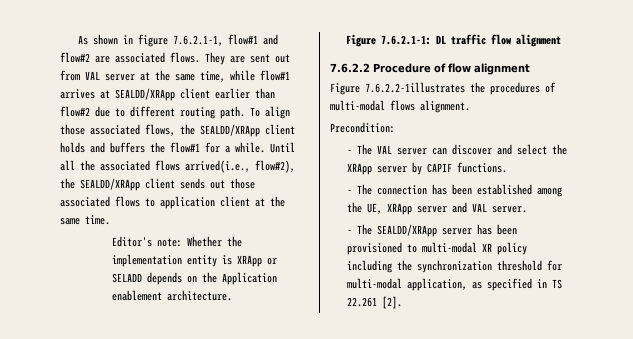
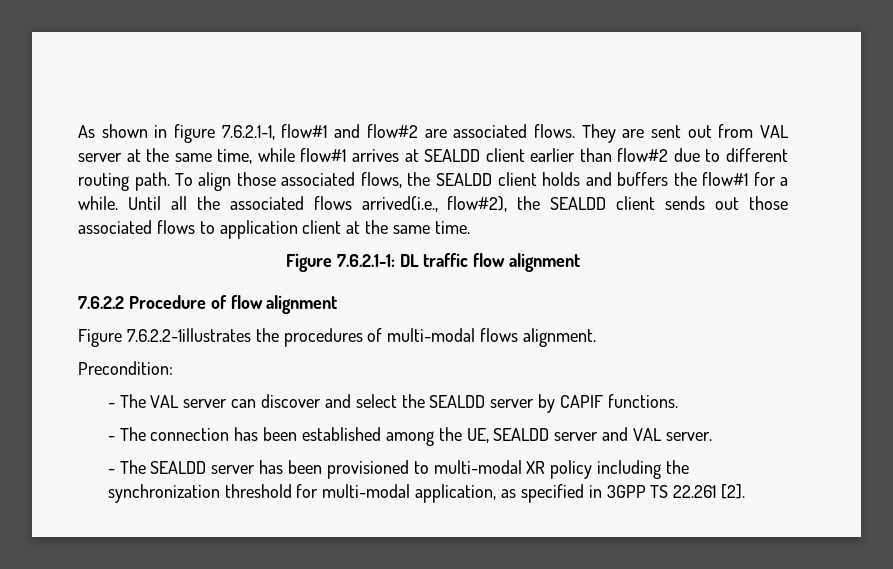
- They are sent out from VAL server at the same time, while flow#1 arrives at SEALDD/XRApp client earlier than flow#2 due to different routing path.
+ They are sent out from VAL server at the same time, while flow#1 arrives at SEALDD client earlier than flow#2 due to different routing path.
- To align those associated flows, the SEALDD/XRApp client holds and buffers the flow#1 for a while.
+ To align those associated flows, the SEALDD client holds and buffers the flow#1 for a while.
- Until all the associated flows arrived(i.e., flow#2), the SEALDD/XRApp client sends out those associated flows to application client at the same time.
+ Until all the associated flows arrived(i.e., flow#2), the SEALDD client sends out those associated flows to application client at the same time.
- Editor's note: Whether the implementation entity is XRApp or SELADD depends on the Application enablement architecture.
- - The VAL server can discover and select the XRApp server by CAPIF functions.
+ - The VAL server can discover and select the SEALDD server by CAPIF functions.
- - The connection has been established among the UE, XRApp server and VAL server.
+ - The connection has been established among the UE, SEALDD server and VAL server.
- - The SEALDD/XRApp server has been provisioned to multi-modal XR policy including the synchronization threshold for multi-modal application, as specified in TS 22.261 [2].
+ - The SEALDD server has been provisioned to multi-modal XR policy including the synchronization threshold for multi-modal application, as specified in 3GPP TS 22.261 [2].

